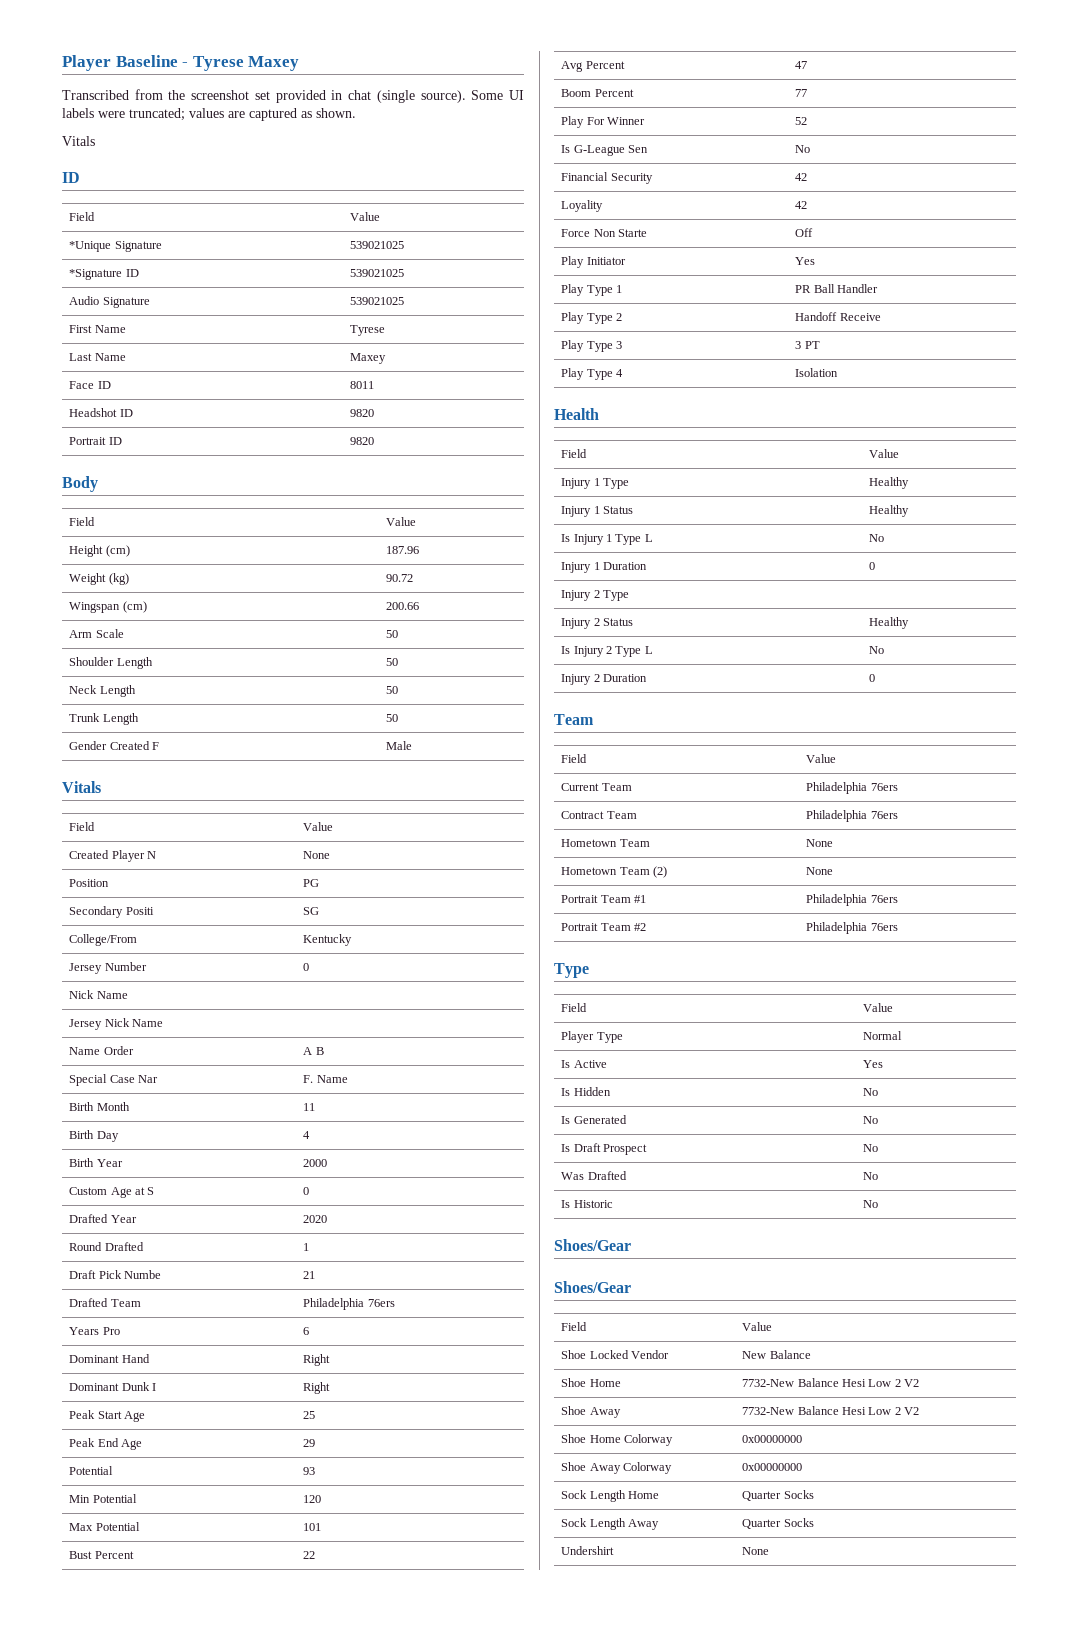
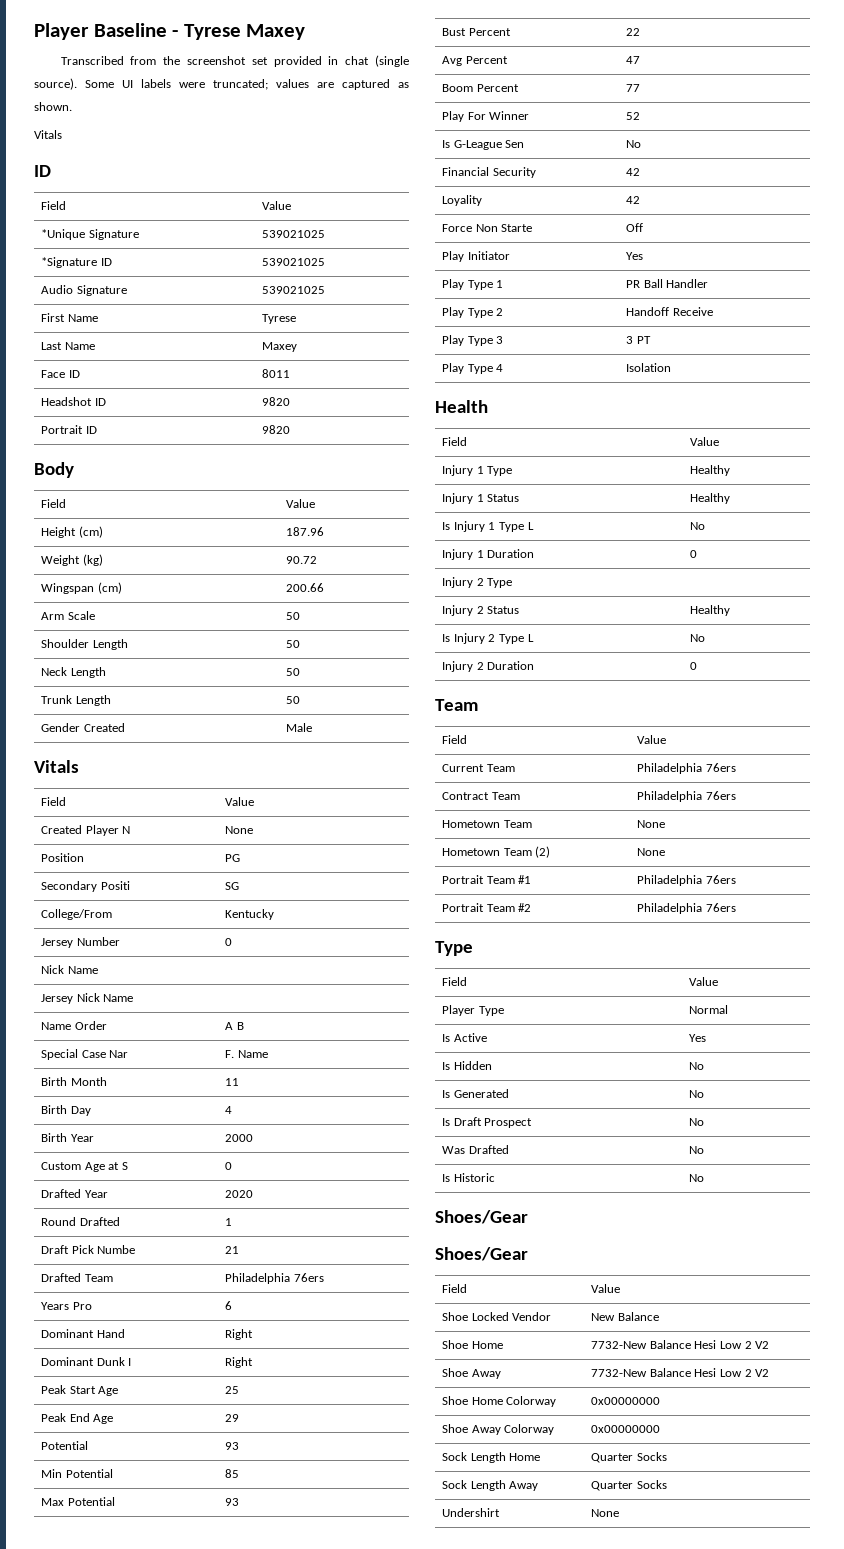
- Gender Created F | Male
+ Gender Created | Male
- Min Potential | 120
+ Min Potential | 85
- Max Potential | 101
+ Max Potential | 93

